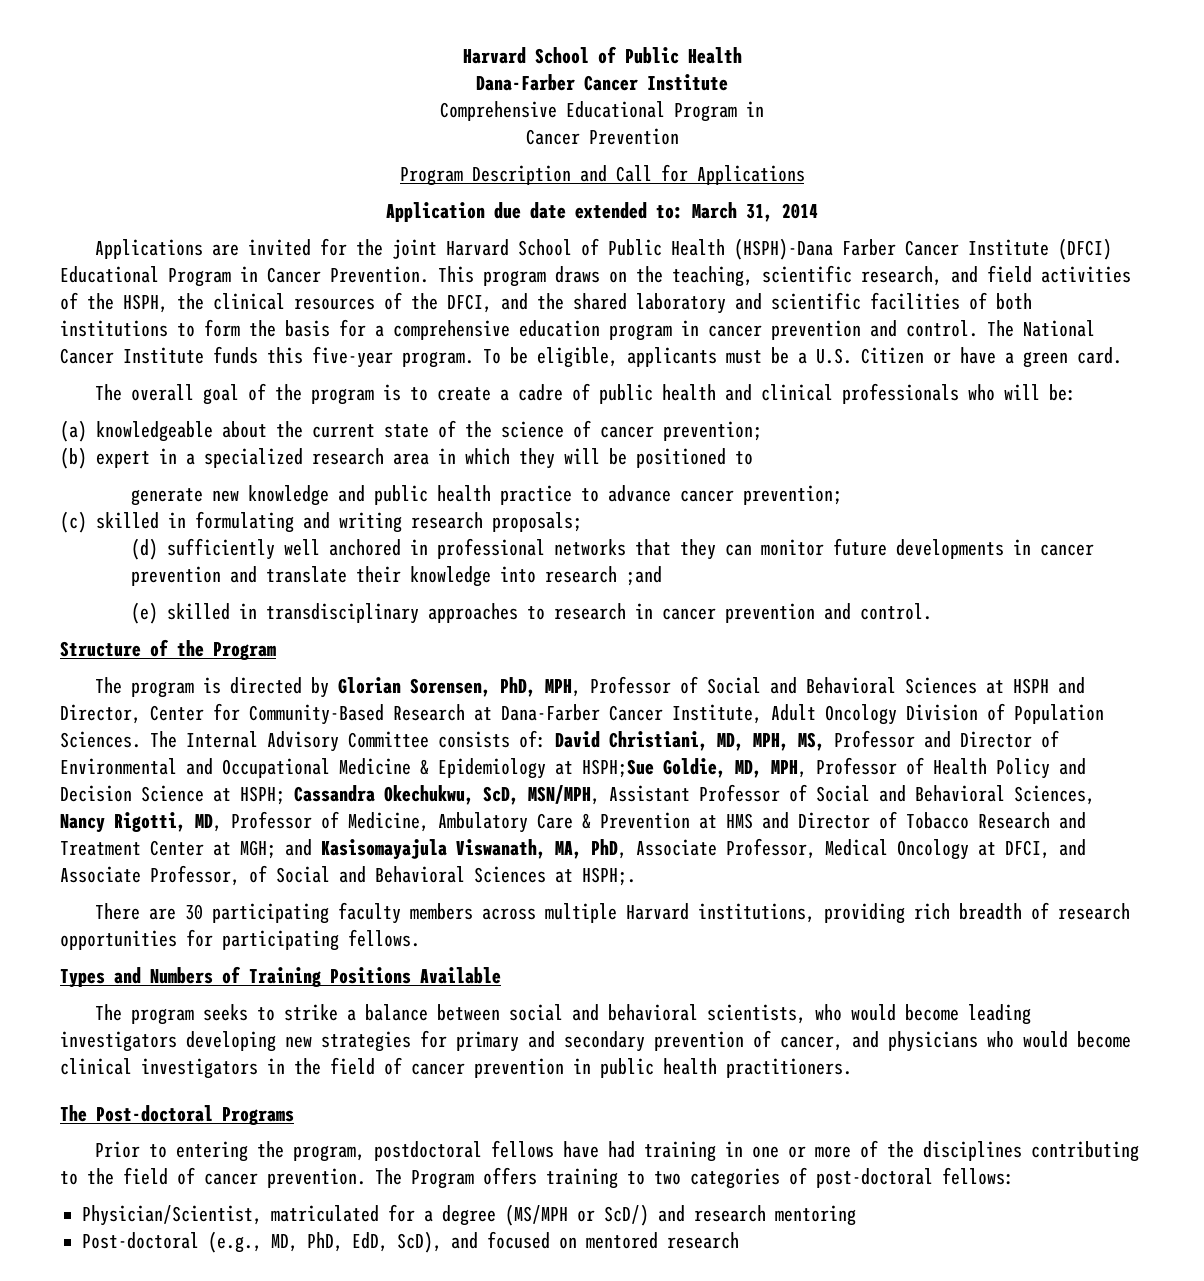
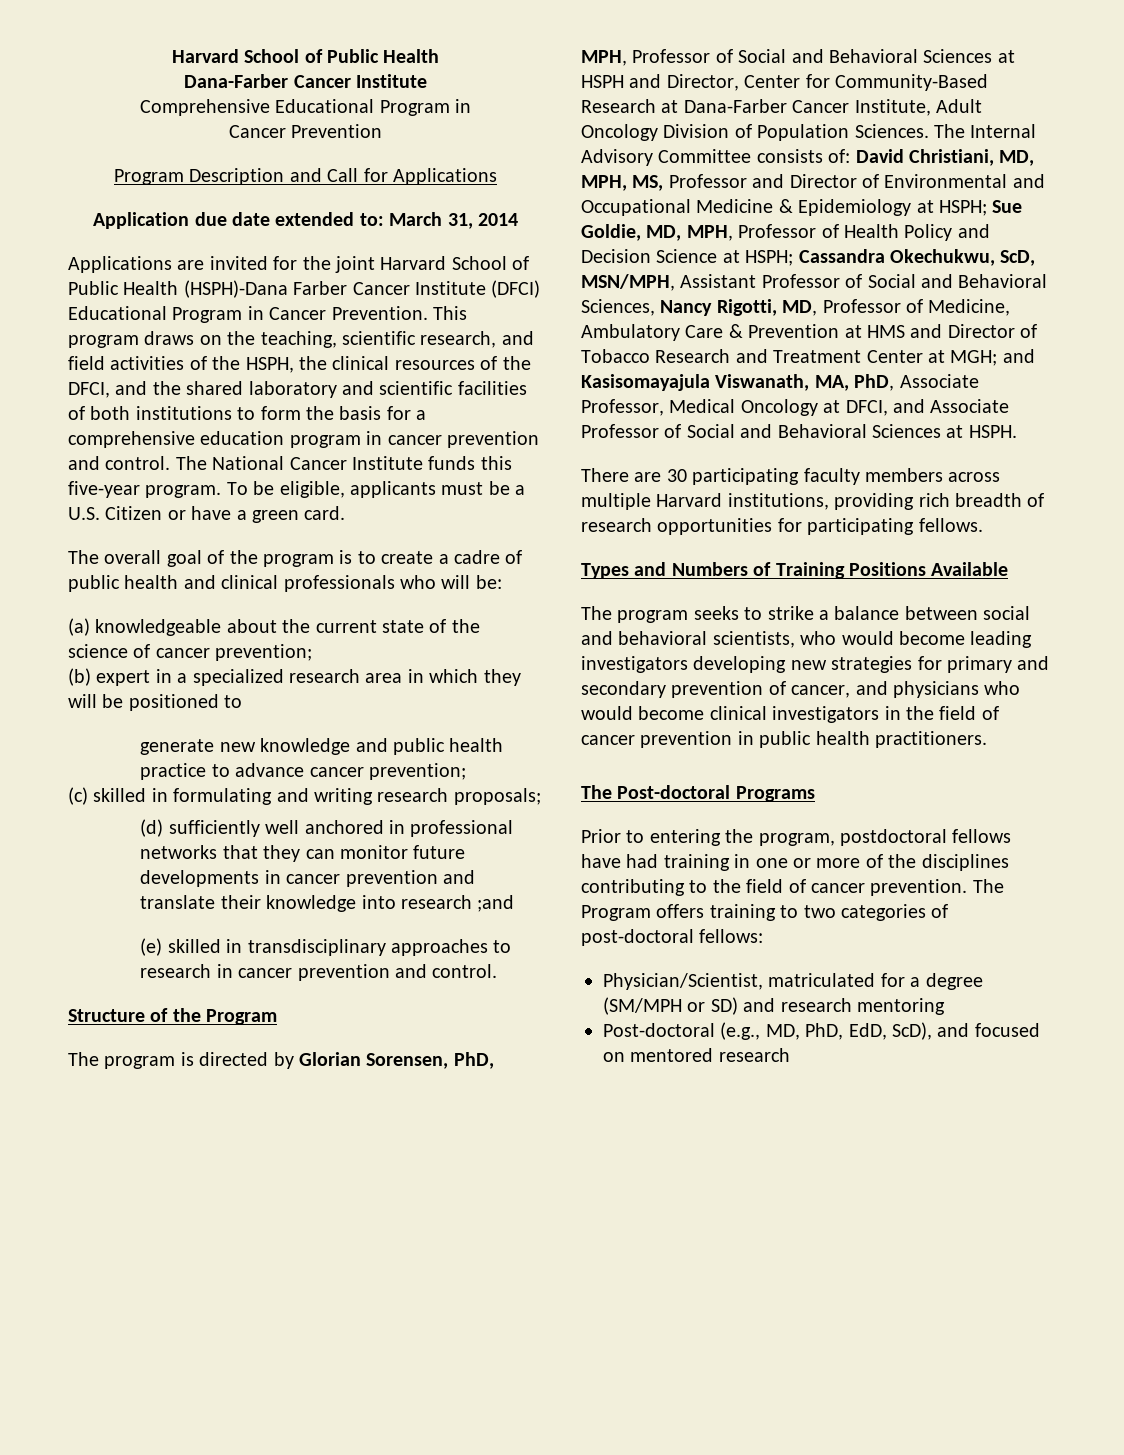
- David Christiani, MD, MPH, MS, Professor and Director of Environmental and Occupational Medicine & Epidemiology at HSPH;Sue Goldie, MD, MPH, Professor of Health Policy and Decision Science at HSPH;
+ David Christiani, MD, MPH, MS, Professor and Director of Environmental and Occupational Medicine & Epidemiology at HSPH; Sue Goldie, MD, MPH, Professor of Health Policy and Decision Science at HSPH;
- and Kasisomayajula Viswanath, MA, PhD, Associate Professor, Medical Oncology at DFCI, and Associate Professor, of Social and Behavioral Sciences at HSPH;.
+ and Kasisomayajula Viswanath, MA, PhD, Associate Professor, Medical Oncology at DFCI, and Associate Professor of Social and Behavioral Sciences at HSPH.
- Physician/Scientist, matriculated for a degree (MS/MPH or ScD/) and research mentoring
+ Physician/Scientist, matriculated for a degree (SM/MPH or SD) and research mentoring

